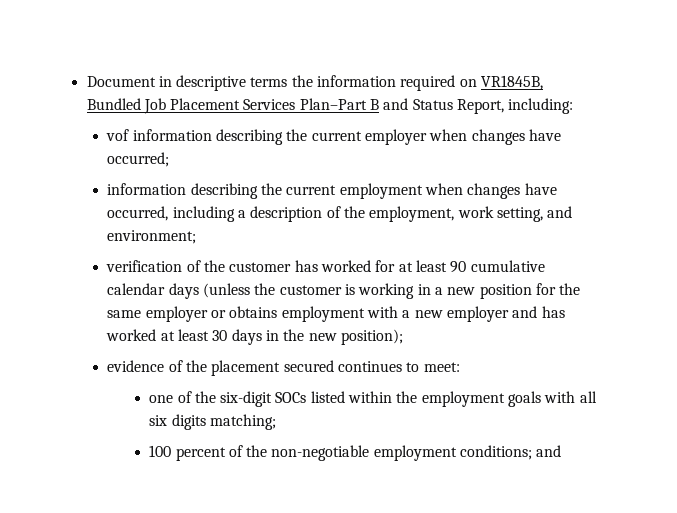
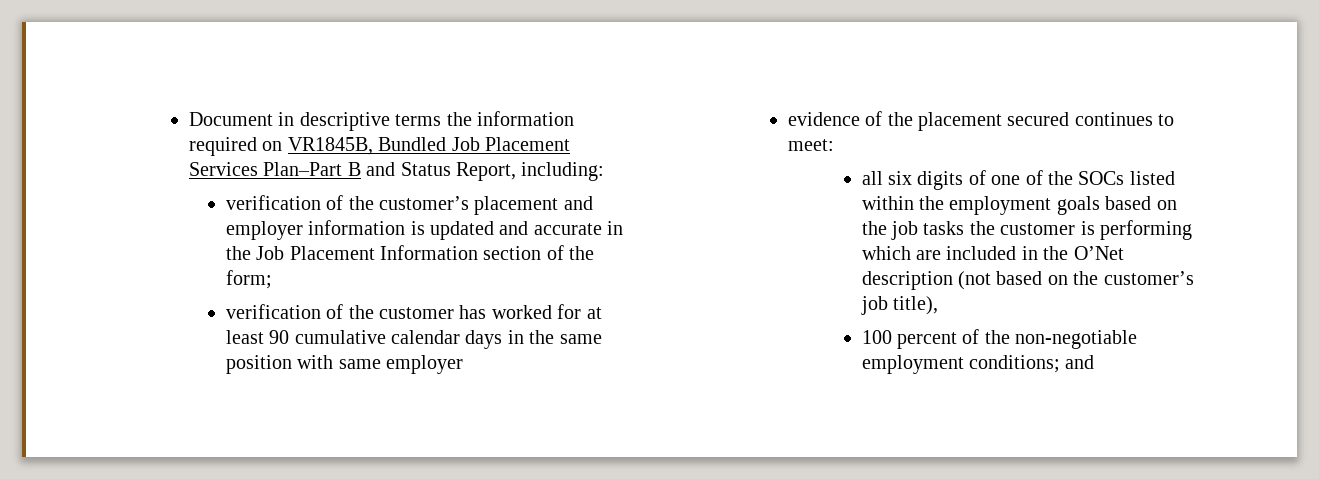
- vof information describing the current employer when changes have occurred;
- information describing the current employment when changes have occurred, including a description of the employment, work setting, and environment;
+ verification of the customer’s placement and employer information is updated and accurate in the Job Placement Information section of the form;
- verification of the customer has worked for at least 90 cumulative calendar days (unless the customer is working in a new position for the same employer or obtains employment with a new employer and has worked at least 30 days in the new position);
+ verification of the customer has worked for at least 90 cumulative calendar days in the same position with same employer
- one of the six-digit SOCs listed within the employment goals with all six digits matching;
+ all six digits of one of the SOCs listed within the employment goals based on the job tasks the customer is performing which are included in the O’Net description (not based on the customer’s job title),

